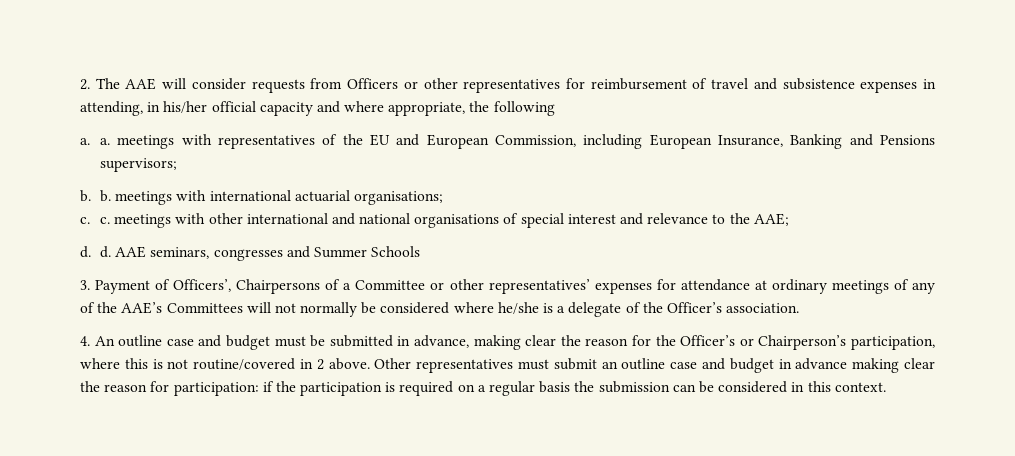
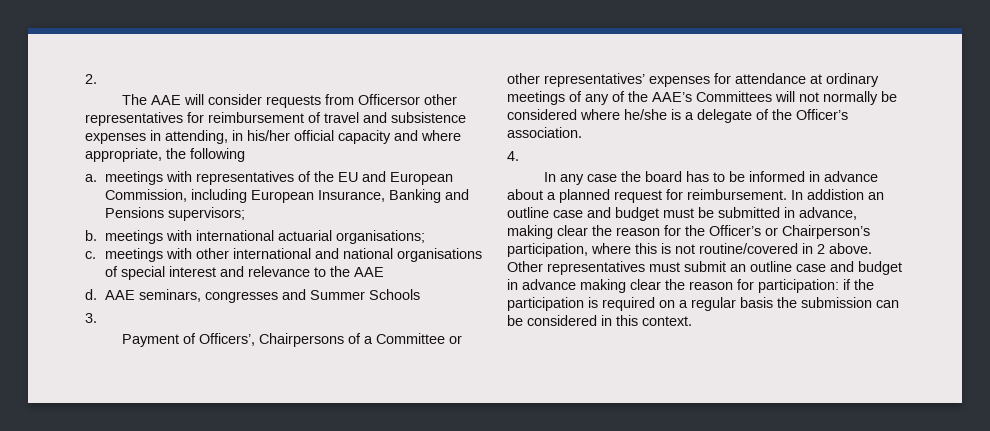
- 2. The AAE will consider requests from Officers or other representatives for reimbursement of travel and subsistence expenses in attending, in his/her official capacity and where appropriate, the following
+ 2.
+ The AAE will consider requests from Officersor other representatives for reimbursement of travel and subsistence expenses in attending, in his/her official capacity and where appropriate, the following
- a. a. meetings with representatives of the EU and European Commission, including European Insurance, Banking and Pensions supervisors;
+ a. meetings with representatives of the EU and European Commission, including European Insurance, Banking and Pensions supervisors;
- b. b. meetings with international actuarial organisations;
+ b. meetings with international actuarial organisations;
- c. c. meetings with other international and national organisations of special interest and relevance to the AAE;
- d. d.
+ c. meetings with other international and national organisations of special interest and relevance to the AAE
+ d.
- 3. Payment of Officers’, Chairpersons of a Committee or other representatives’ expenses for attendance at ordinary meetings of any of the AAE’s Committees will not normally be considered where he/she is a delegate of the Officer’s association.
+ 3.
+ Payment of Officers’, Chairpersons of a Committee or other representatives’ expenses for attendance at ordinary meetings of any of the AAE’s Committees will not normally be considered where he/she is a delegate of the Officer’s association.
- 4. An outline case and budget must be submitted in advance, making clear the reason for the Officer’s or Chairperson’s participation, where this is not routine/covered in 2 above.
+ 4.
+ In any case the board has to be informed in advance about a planned request for reimbursement. In addistion an outline case and budget must be submitted in advance, making clear the reason for the Officer’s or Chairperson’s participation, where this is not routine/covered in 2 above.

